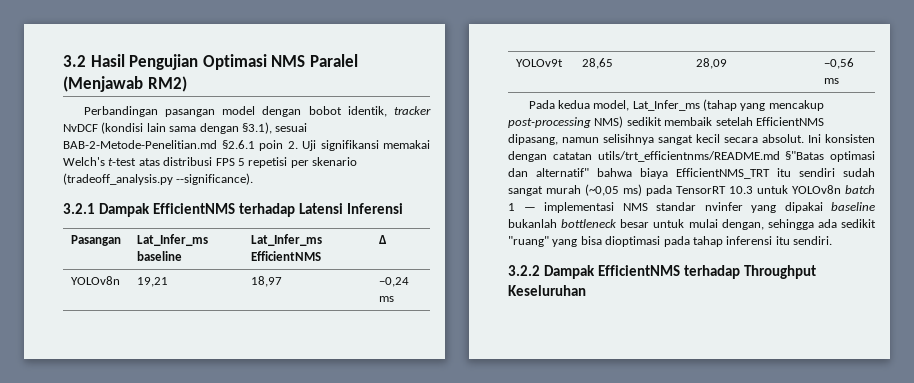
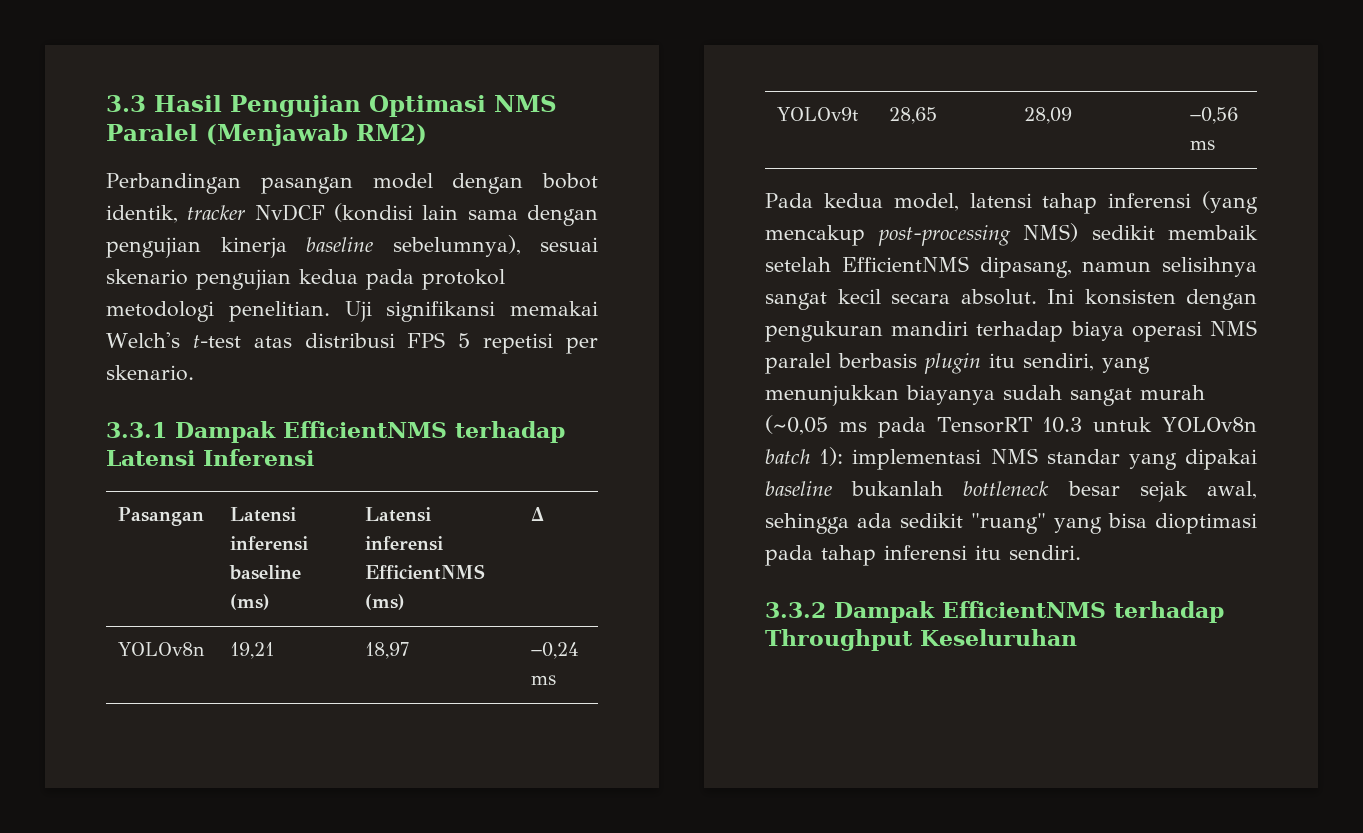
- 3.2 Hasil Pengujian Optimasi NMS Paralel (Menjawab RM2)
+ 3.3 Hasil Pengujian Optimasi NMS Paralel (Menjawab RM2)
- Perbandingan pasangan model dengan bobot identik, tracker NvDCF (kondisi lain sama dengan §3.1), sesuai BAB-2-Metode-Penelitian.md §2.6.1 poin 2. Uji signifikansi memakai Welch's t-test atas distribusi FPS 5 repetisi per skenario (tradeoff_analysis.py --significance).
- 3.2.1 Dampak EfficientNMS terhadap Latensi Inferensi
+ Perbandingan pasangan model dengan bobot identik, tracker NvDCF (kondisi lain sama dengan pengujian kinerja baseline sebelumnya), sesuai skenario pengujian kedua pada protokol metodologi penelitian. Uji signifikansi memakai Welch's t-test atas distribusi FPS 5 repetisi per skenario.
+ 3.3.1 Dampak EfficientNMS terhadap Latensi Inferensi
- Pasangan | Lat_Infer_ms baseline | Lat_Infer_ms EfficientNMS | Δ
+ Pasangan | Latensi inferensi baseline (ms) | Latensi inferensi EfficientNMS (ms) | Δ
- Pada kedua model, Lat_Infer_ms (tahap yang mencakup post-processing NMS) sedikit membaik setelah EfficientNMS dipasang, namun selisihnya sangat kecil secara absolut.
+ Pada kedua model, latensi tahap inferensi (yang mencakup post-processing NMS) sedikit membaik setelah EfficientNMS dipasang, namun selisihnya sangat kecil secara absolut.
- Ini konsisten dengan catatan utils/trt_efficientnms/README.md §"Batas optimasi dan alternatif" bahwa biaya EfficientNMS_TRT itu sendiri sudah sangat murah (~0,05 ms) pada TensorRT 10.3 untuk YOLOv8n batch 1 — implementasi NMS standar nvinfer yang dipakai baseline bukanlah bottleneck besar untuk mulai dengan, sehingga ada sedikit "ruang" yang bisa dioptimasi pada tahap inferensi itu sendiri.
+ Ini konsisten dengan pengukuran mandiri terhadap biaya operasi NMS paralel berbasis plugin itu sendiri, yang menunjukkan biayanya sudah sangat murah (~0,05 ms pada TensorRT 10.3 untuk YOLOv8n batch 1): implementasi NMS standar yang dipakai baseline bukanlah bottleneck besar sejak awal, sehingga ada sedikit "ruang" yang bisa dioptimasi pada tahap inferensi itu sendiri.
- 3.2.2 Dampak EfficientNMS terhadap Throughput Keseluruhan
+ 3.3.2 Dampak EfficientNMS terhadap Throughput Keseluruhan

